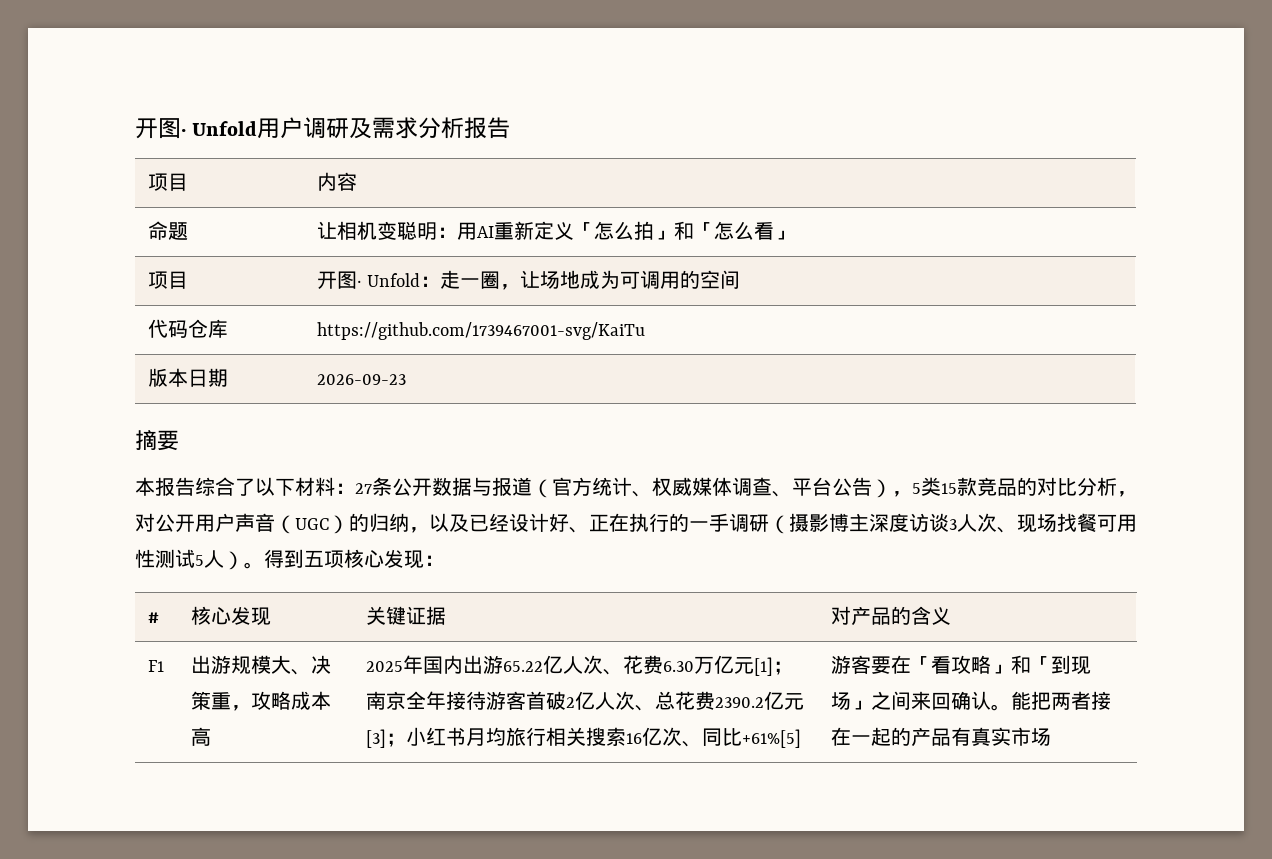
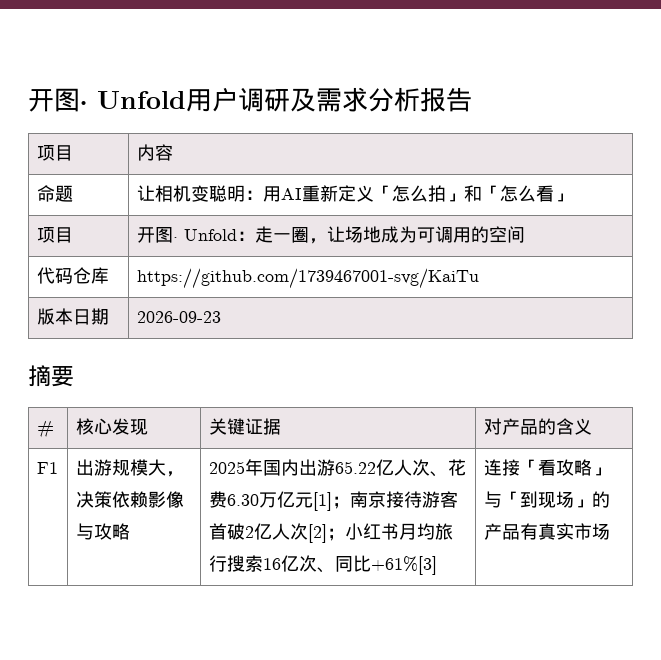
- 本报告综合了以下材料：27条公开数据与报道（官方统计、权威媒体调查、平台公告），5类15款竞品的对比分析，对公开用户声音（UGC）的归纳，以及已经设计好、正在执行的一手调研（摄影博主深度访谈3人次、现场找餐可用性测试5人）。得到五项核心发现：
- 出游规模大、决策重，攻略成本高
+ 出游规模大，决策依赖影像与攻略
- 2025年国内出游65.22亿人次、花费6.30万亿元[1]；南京全年接待游客首破2亿人次、总花费2390.2亿元[3]；小红书月均旅行相关搜索16亿次、同比+61%[5] | 游客要在「看攻略」和「到现场」之间来回确认。能把两者接在一起的产品有真实市场
+ 2025年国内出游65.22亿人次、花费6.30万亿元[1]；南京接待游客首破2亿人次[2]；小红书月均旅行搜索16亿次、同比+61%[3] | 连接「看攻略」与「到现场」的产品有真实市场

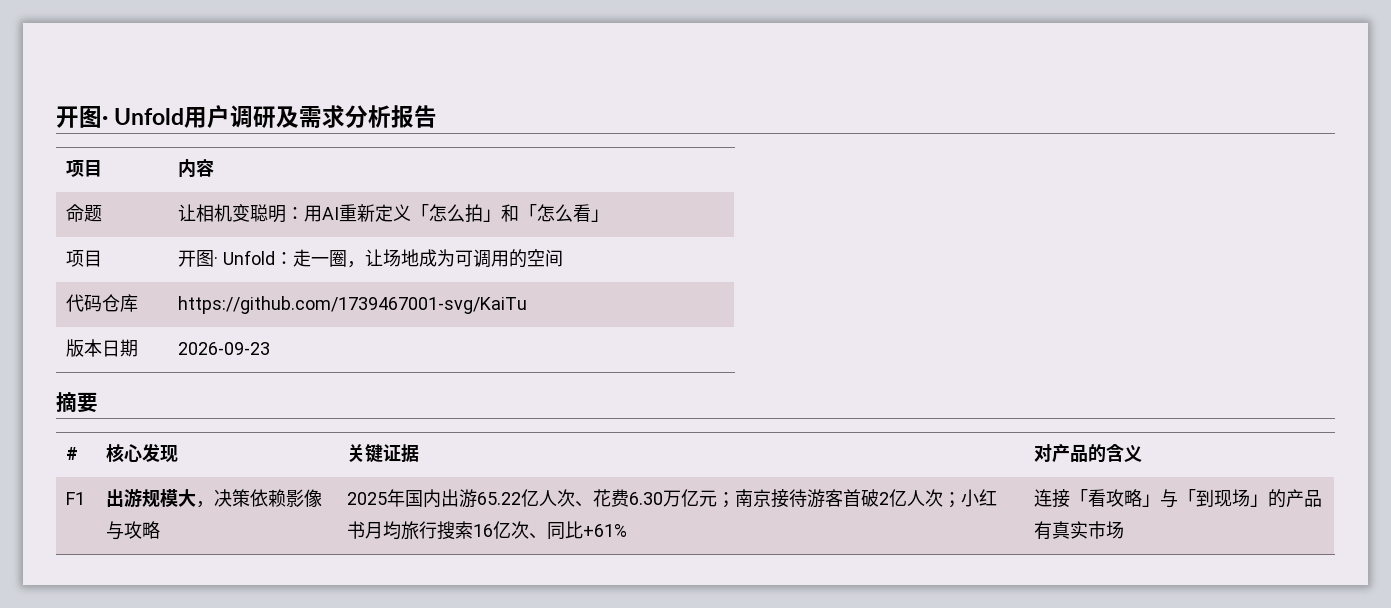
- 2025年国内出游65.22亿人次、花费6.30万亿元[1]；南京接待游客首破2亿人次[2]；小红书月均旅行搜索16亿次、同比+61%[3]
+ 2025年国内出游65.22亿人次、花费6.30万亿元；南京接待游客首破2亿人次；小红书月均旅行搜索16亿次、同比+61%

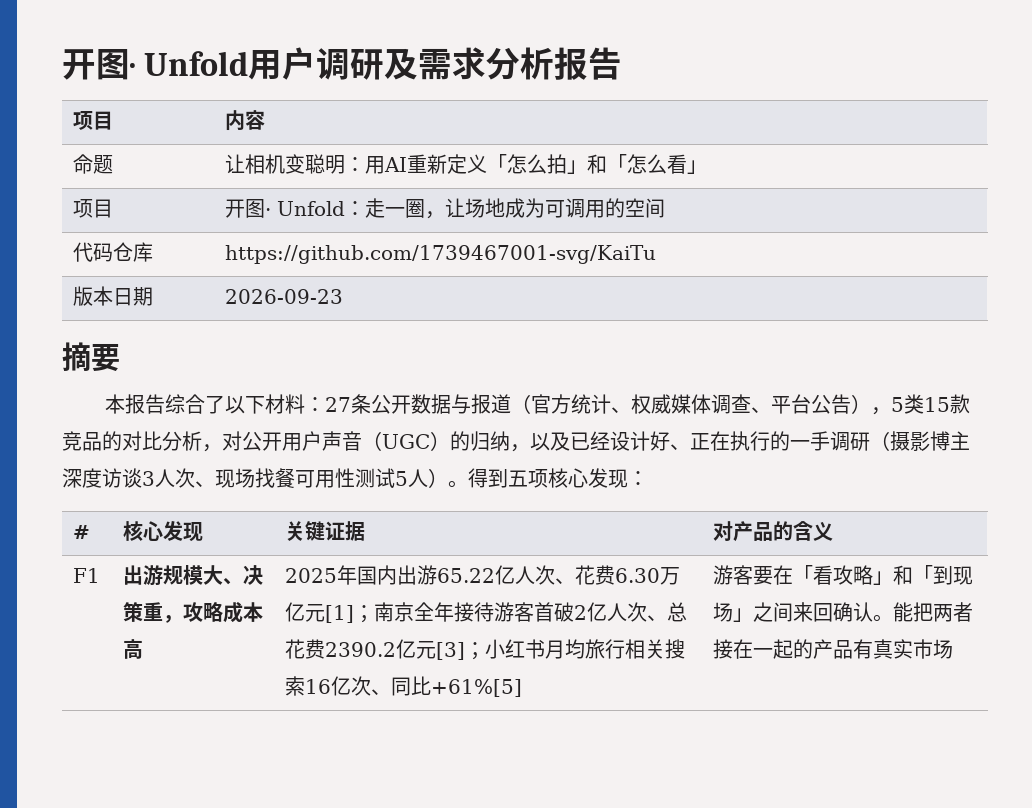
+ 本报告综合了以下材料：27条公开数据与报道（官方统计、权威媒体调查、平台公告），5类15款竞品的对比分析，对公开用户声音（UGC）的归纳，以及已经设计好、正在执行的一手调研（摄影博主深度访谈3人次、现场找餐可用性测试5人）。得到五项核心发现：
- 出游规模大，决策依赖影像与攻略
+ 出游规模大、决策重，攻略成本高
- 2025年国内出游65.22亿人次、花费6.30万亿元；南京接待游客首破2亿人次；小红书月均旅行搜索16亿次、同比+61% | 连接「看攻略」与「到现场」的产品有真实市场
+ 2025年国内出游65.22亿人次、花费6.30万亿元[1]；南京全年接待游客首破2亿人次、总花费2390.2亿元[3]；小红书月均旅行相关搜索16亿次、同比+61%[5] | 游客要在「看攻略」和「到现场」之间来回确认。能把两者接在一起的产品有真实市场

